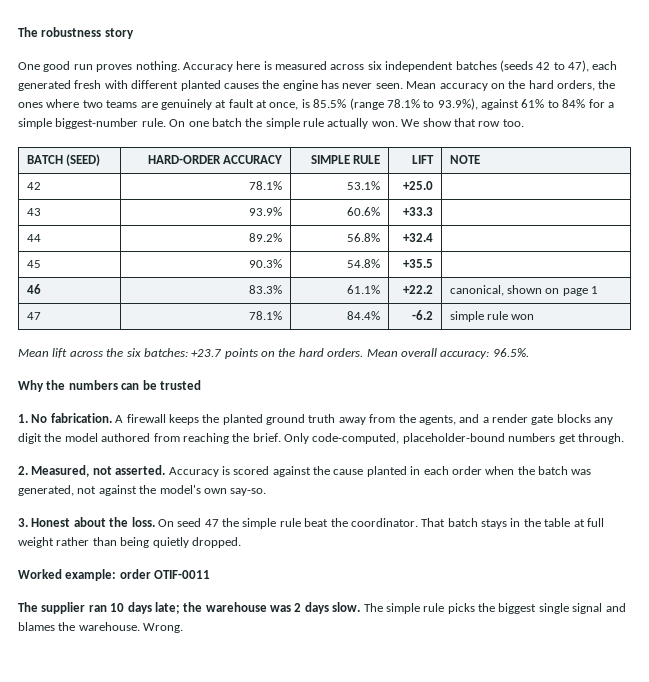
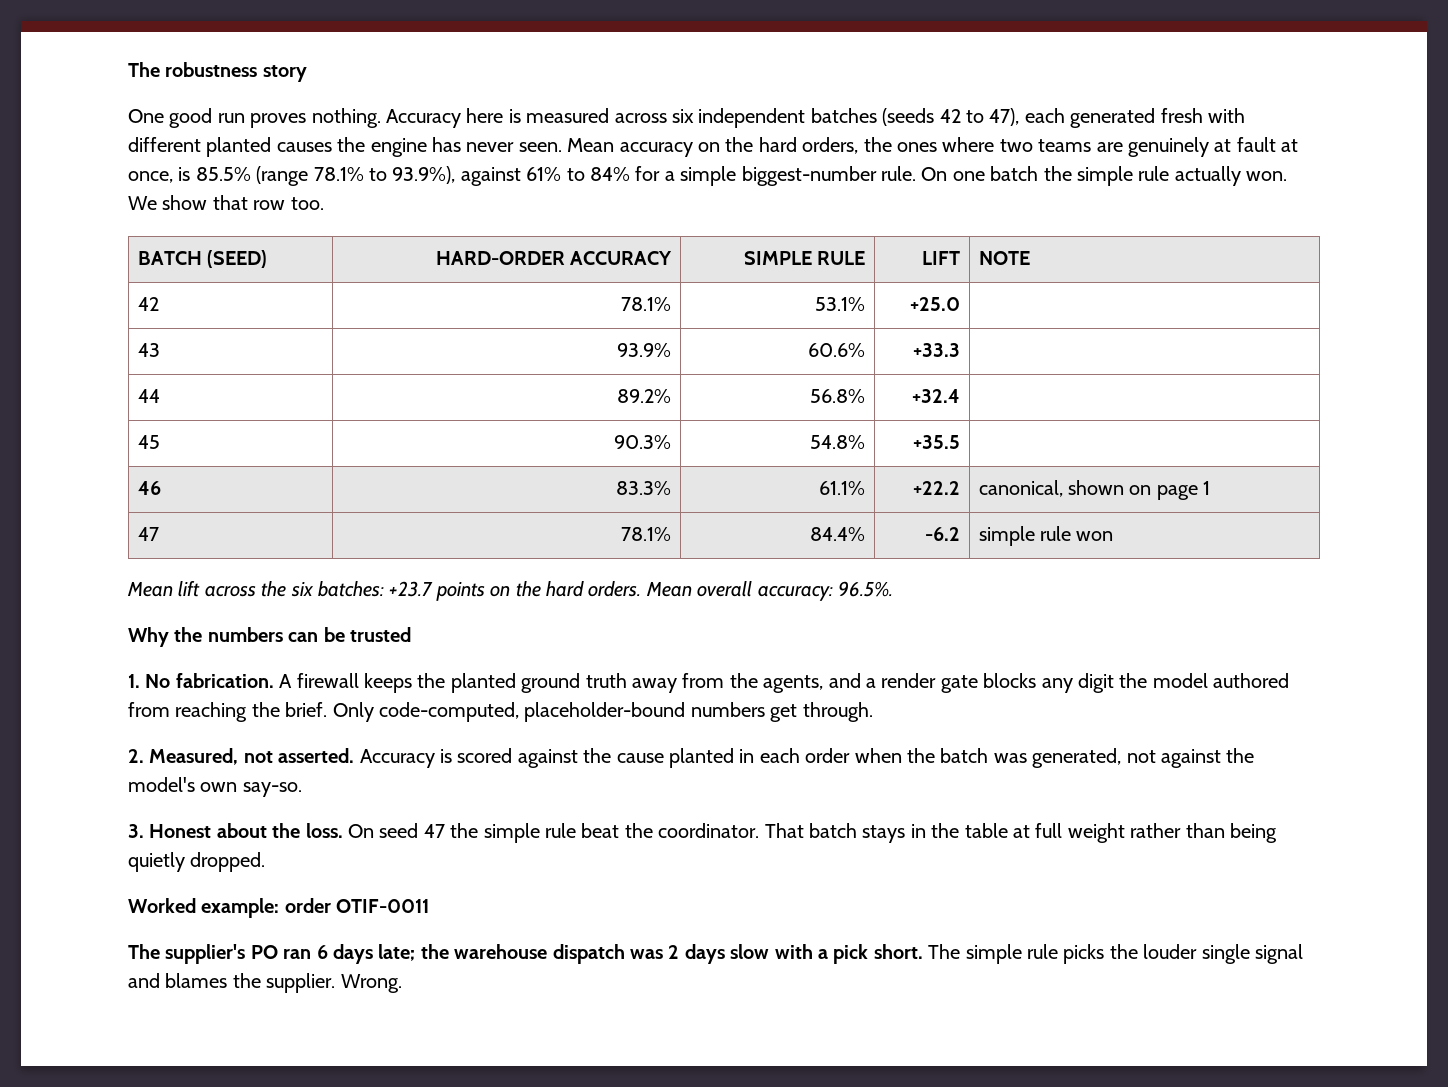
- The supplier ran 10 days late; the warehouse was 2 days slow.
+ The supplier's PO ran 6 days late; the warehouse dispatch was 2 days slow with a pick short.
- The simple rule picks the biggest single signal and blames the warehouse.
+ The simple rule picks the louder single signal and blames the supplier.

